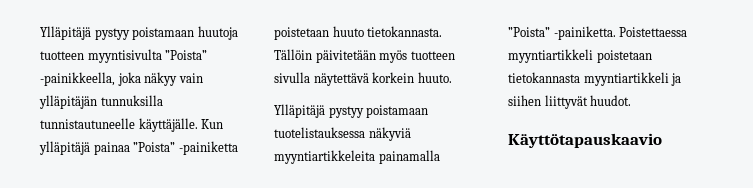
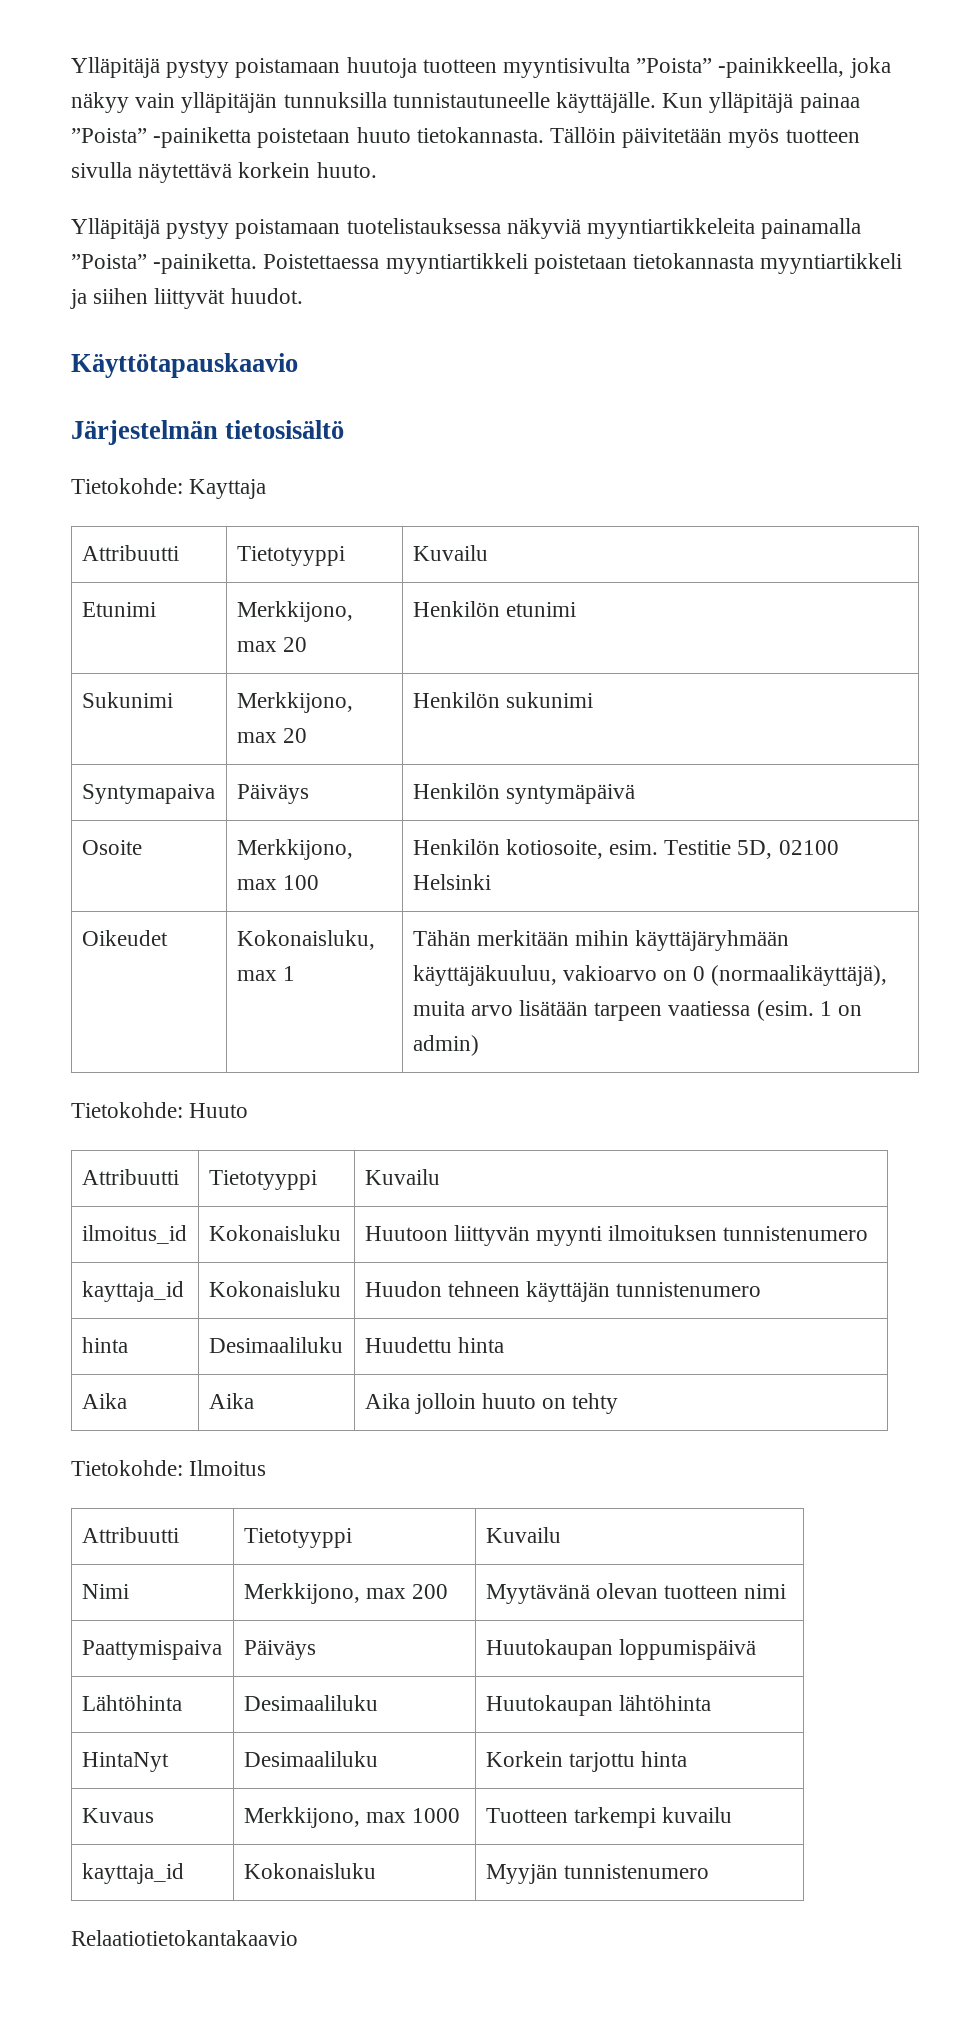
+ Järjestelmän tietosisältö
+ Tietokohde: Kayttaja
+ Attribuutti | Tietotyyppi | Kuvailu
+ Etunimi | Merkkijono, max 20 | Henkilön etunimi
+ Sukunimi | Merkkijono, max 20 | Henkilön sukunimi
+ Syntymapaiva | Päiväys | Henkilön syntymäpäivä
+ Osoite | Merkkijono, max 100 | Henkilön kotiosoite, esim. Testitie 5D, 02100 Helsinki
+ Oikeudet | Kokonaisluku, max 1 | Tähän merkitään mihin käyttäjäryhmään käyttäjäkuuluu, vakioarvo on 0 (normaalikäyttäjä), muita arvo lisätään tarpeen vaatiessa (esim. 1 on admin)
+ Tietokohde: Huuto
+ Attribuutti | Tietotyyppi | Kuvailu
+ ilmoitus_id | Kokonaisluku | Huutoon liittyvän myynti ilmoituksen tunnistenumero
+ kayttaja_id | Kokonaisluku | Huudon tehneen käyttäjän tunnistenumero
+ hinta | Desimaaliluku | Huudettu hinta
+ Aika | Aika | Aika jolloin huuto on tehty
+ Tietokohde: Ilmoitus
+ Attribuutti | Tietotyyppi | Kuvailu
+ Nimi | Merkkijono, max 200 | Myytävänä olevan tuotteen nimi
+ Paattymispaiva | Päiväys | Huutokaupan loppumispäivä
+ Lähtöhinta | Desimaaliluku | Huutokaupan lähtöhinta
+ HintaNyt | Desimaaliluku | Korkein tarjottu hinta
+ Kuvaus | Merkkijono, max 1000 | Tuotteen tarkempi kuvailu
+ kayttaja_id | Kokonaisluku | Myyjän tunnistenumero
+ Relaatiotietokantakaavio

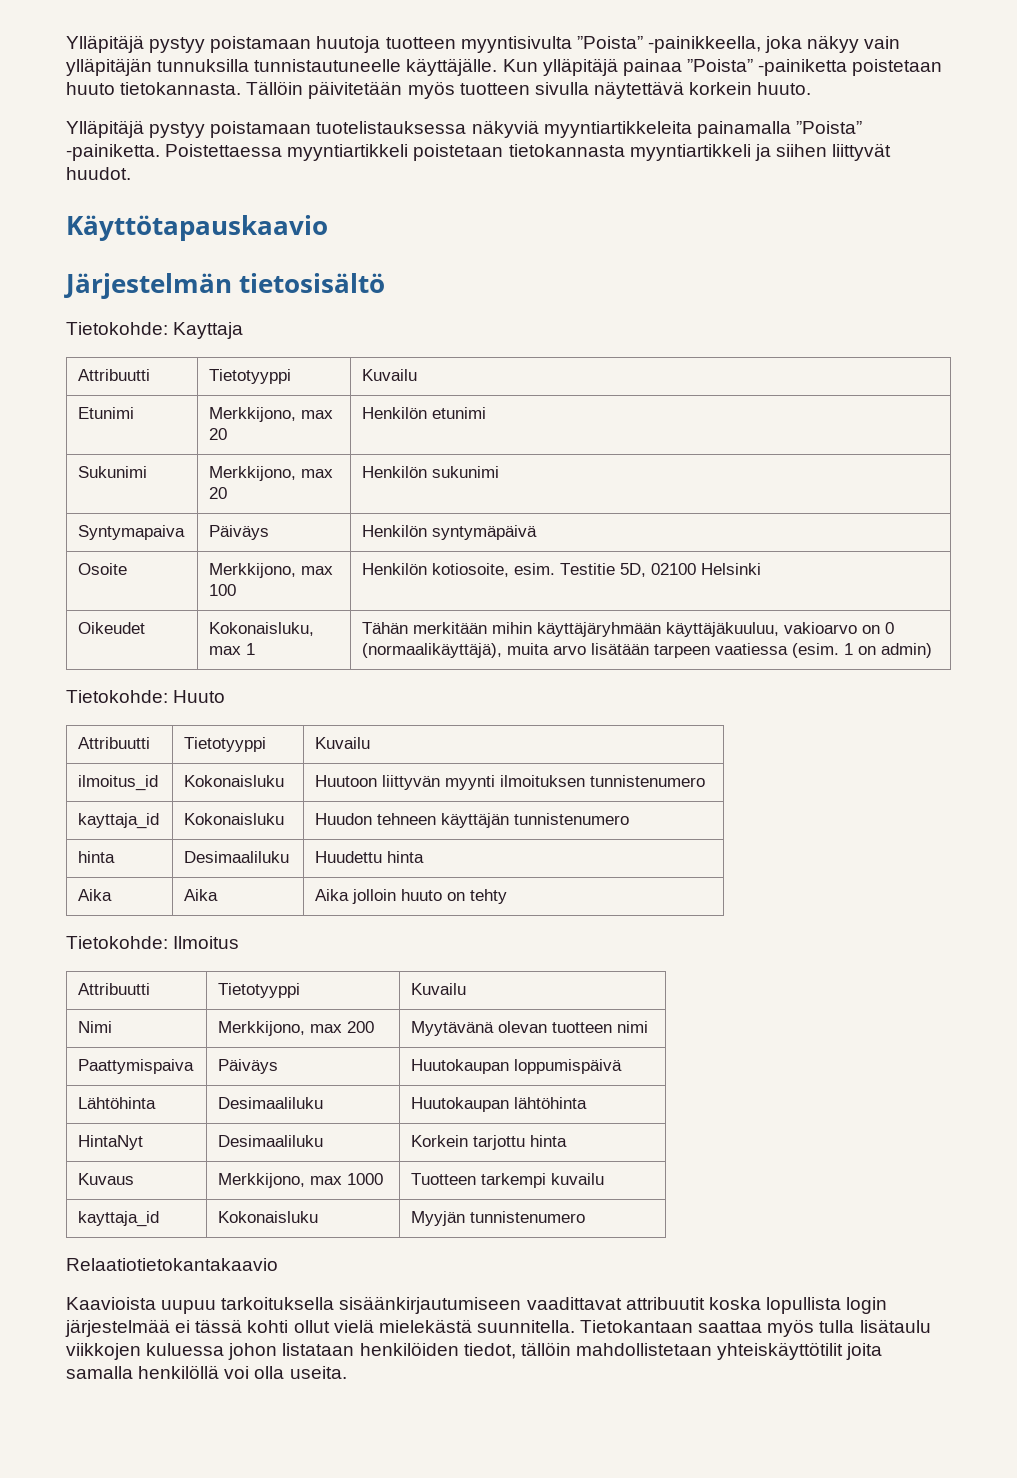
+ Kaavioista uupuu tarkoituksella sisäänkirjautumiseen vaadittavat attribuutit koska lopullista login järjestelmää ei tässä kohti ollut vielä mielekästä suunnitella. Tietokantaan saattaa myös tulla lisätaulu viikkojen kuluessa johon listataan henkilöiden tiedot, tällöin mahdollistetaan yhteiskäyttötilit joita samalla henkilöllä voi olla useita.

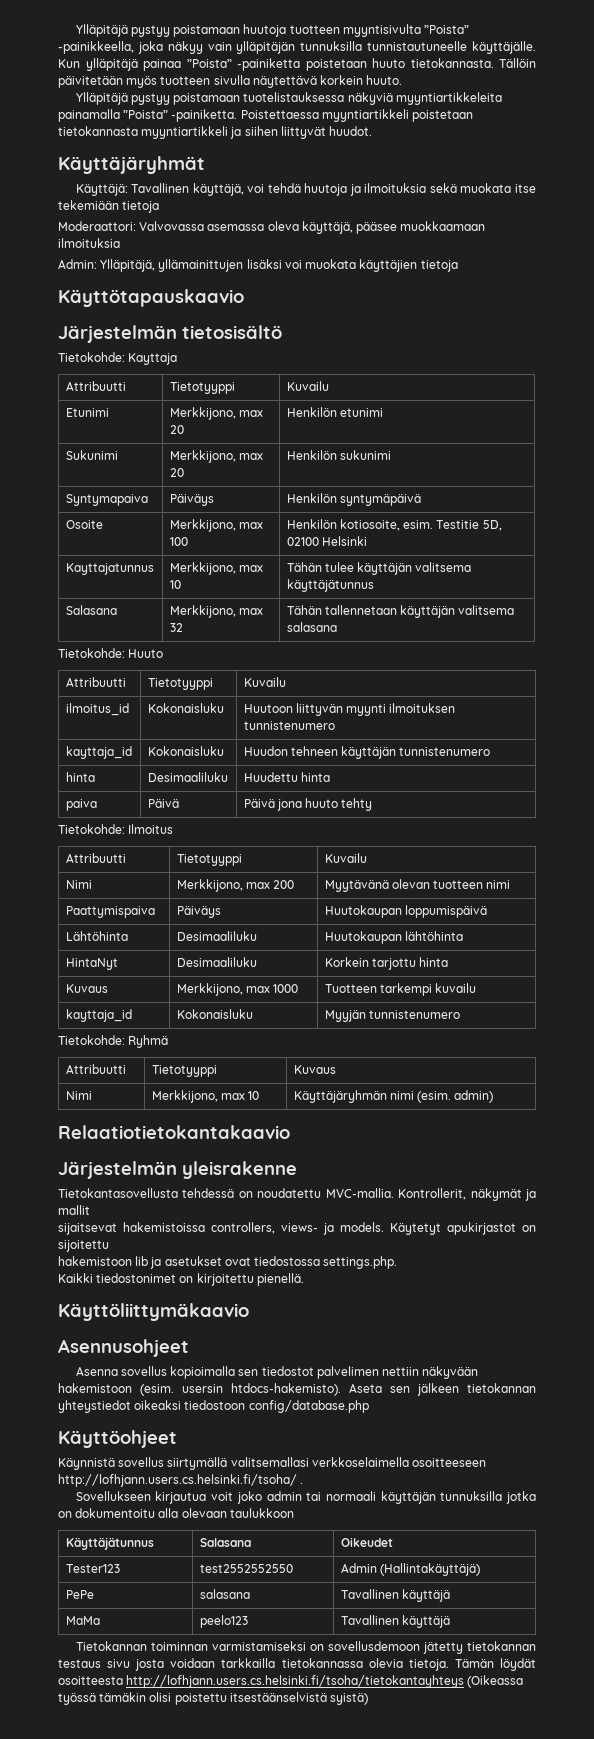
+ Käyttäjäryhmät
+ Käyttäjä: Tavallinen käyttäjä, voi tehdä huutoja ja ilmoituksia sekä muokata itse tekemiään tietoja
+ Moderaattori: Valvovassa asemassa oleva käyttäjä, pääsee muokkaamaan ilmoituksia
+ Admin: Ylläpitäjä, yllämainittujen lisäksi voi muokata käyttäjien tietoja
- Oikeudet | Kokonaisluku, max 1 | Tähän merkitään mihin käyttäjäryhmään käyttäjäkuuluu, vakioarvo on 0 (normaalikäyttäjä), muita arvo lisätään tarpeen vaatiessa (esim. 1 on admin)
+ Kayttajatunnus | Merkkijono, max 10 | Tähän tulee käyttäjän valitsema käyttäjätunnus
+ Salasana | Merkkijono, max 32 | Tähän tallennetaan käyttäjän valitsema salasana
- Aika | Aika | Aika jolloin huuto on tehty
+ paiva | Päivä | Päivä jona huuto tehty
+ Tietokohde: Ryhmä
+ Attribuutti | Tietotyyppi | Kuvaus
+ Nimi | Merkkijono, max 10 | Käyttäjäryhmän nimi (esim. admin)
  Relaatiotietokantakaavio
- Kaavioista uupuu tarkoituksella sisäänkirjautumiseen vaadittavat attribuutit koska lopullista login järjestelmää ei tässä kohti ollut vielä mielekästä suunnitella. Tietokantaan saattaa myös tulla lisätaulu viikkojen kuluessa johon listataan henkilöiden tiedot, tällöin mahdollistetaan yhteiskäyttötilit joita samalla henkilöllä voi olla useita.
+ Järjestelmän yleisrakenne
+ Tietokantasovellusta tehdessä on noudatettu MVC-mallia. Kontrollerit, näkymät ja mallit
+ sijaitsevat hakemistoissa controllers, views- ja models. Käytetyt apukirjastot on sijoitettu
+ hakemistoon lib ja asetukset ovat tiedostossa settings.php.
+ Kaikki tiedostonimet on kirjoitettu pienellä.
+ Käyttöliittymäkaavio
+ Asennusohjeet
+ Asenna sovellus kopioimalla sen tiedostot palvelimen nettiin näkyvään hakemistoon (esim. usersin htdocs-hakemisto). Aseta sen jälkeen tietokannan yhteystiedot oikeaksi tiedostoon config/database.php
+ Käyttöohjeet
+ Käynnistä sovellus siirtymällä valitsemallasi verkkoselaimella osoitteeseen http://lofhjann.users.cs.helsinki.fi/tsoha/ .
+ Sovellukseen kirjautua voit joko admin tai normaali käyttäjän tunnuksilla jotka on dokumentoitu alla olevaan taulukkoon
+ Käyttäjätunnus | Salasana | Oikeudet
+ Tester123 | test2552552550 | Admin (Hallintakäyttäjä)
+ PePe | salasana | Tavallinen käyttäjä
+ MaMa | peelo123 | Tavallinen käyttäjä
+ Tietokannan toiminnan varmistamiseksi on sovellusdemoon jätetty tietokannan testaus sivu josta voidaan tarkkailla tietokannassa olevia tietoja. Tämän löydät osoitteesta http://lofhjann.users.cs.helsinki.fi/tsoha/tietokantayhteys (Oikeassa työssä tämäkin olisi poistettu itsestäänselvistä syistä)

